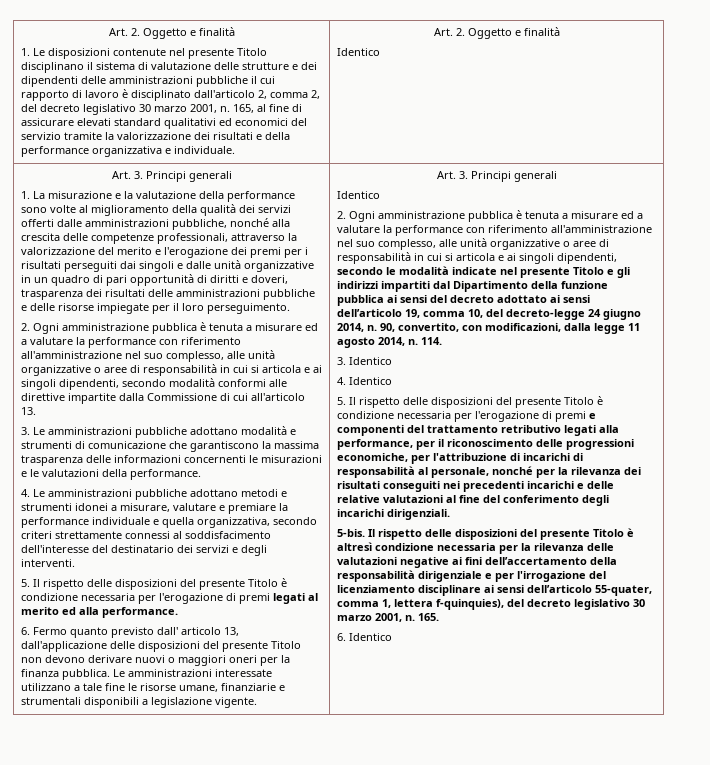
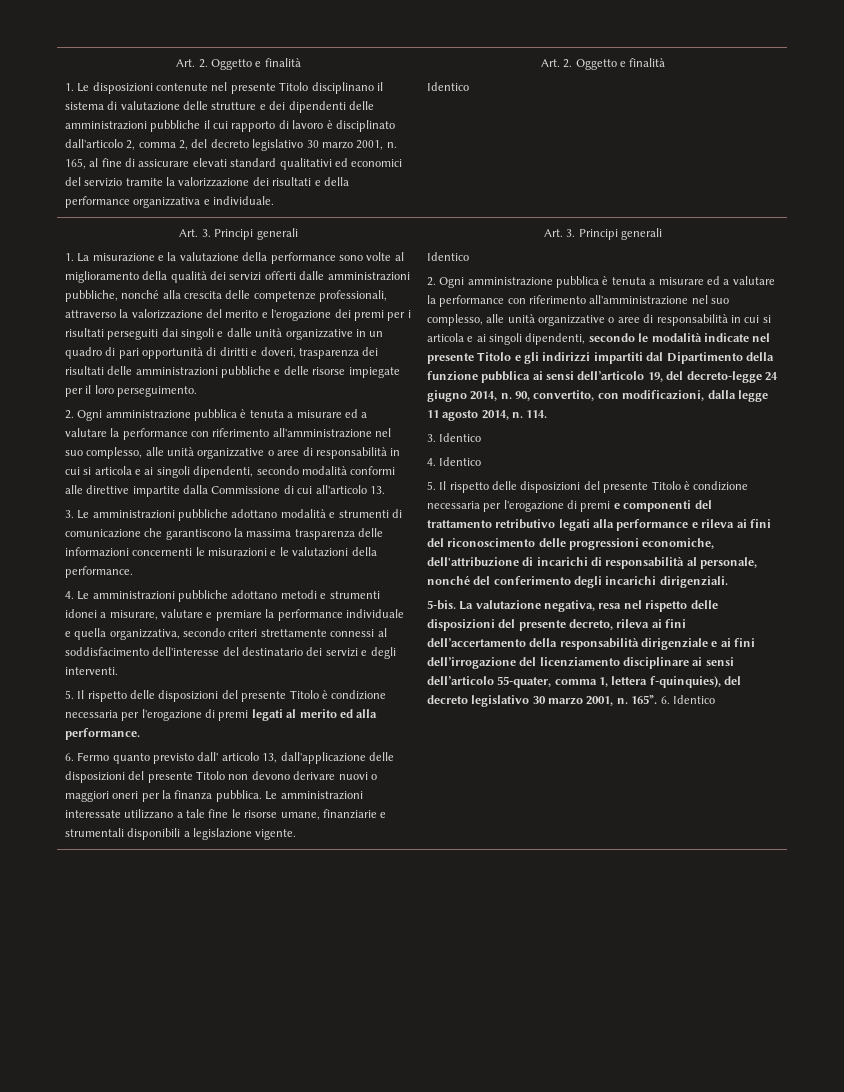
- 2. Ogni amministrazione pubblica è tenuta a misurare ed a valutare la performance con riferimento all'amministrazione nel suo complesso, alle unità organizzative o aree di responsabilità in cui si articola e ai singoli dipendenti, secondo le modalità indicate nel presente Titolo e gli indirizzi impartiti dal Dipartimento della funzione pubblica ai sensi del decreto adottato ai sensi dell’articolo 19, comma 10, del decreto-legge 24 giugno 2014, n.
+ 2. Ogni amministrazione pubblica è tenuta a misurare ed a valutare la performance con riferimento all'amministrazione nel suo complesso, alle unità organizzative o aree di responsabilità in cui si articola e ai singoli dipendenti, secondo le modalità indicate nel presente Titolo e gli indirizzi impartiti dal Dipartimento della funzione pubblica ai sensi dell’articolo 19, del decreto-legge 24 giugno 2014, n.
- 5. Il rispetto delle disposizioni del presente Titolo è condizione necessaria per l'erogazione di premi e componenti del trattamento retributivo legati alla performance, per il riconoscimento delle progressioni economiche, per l'attribuzione di incarichi di responsabilità al personale, nonché per la rilevanza dei risultati conseguiti nei precedenti incarichi e delle relative valutazioni al fine del conferimento degli incarichi dirigenziali.
+ 5. Il rispetto delle disposizioni del presente Titolo è condizione necessaria per l'erogazione di premi e componenti del trattamento retributivo legati alla performance e rileva ai fini del riconoscimento delle progressioni economiche, dell'attribuzione di incarichi di responsabilità al personale, nonché del conferimento degli incarichi dirigenziali.
- Il rispetto delle disposizioni del presente Titolo è altresì condizione necessaria per la rilevanza delle valutazioni negative ai fini dell’accertamento della responsabilità dirigenziale e per l'irrogazione del licenziamento disciplinare ai sensi dell’articolo 55-quater, comma 1, lettera f-quinquies), del decreto legislativo 30 marzo 2001, n.
+ La valutazione negativa, resa nel rispetto delle disposizioni del presente decreto, rileva ai fini dell’accertamento della responsabilità dirigenziale e ai fini dell’irrogazione del licenziamento disciplinare ai sensi dell’articolo 55-quater, comma 1, lettera f-quinquies), del decreto legislativo 30 marzo 2001, n.
- 165.
- 6. Identico
+ 165”. 6. Identico

